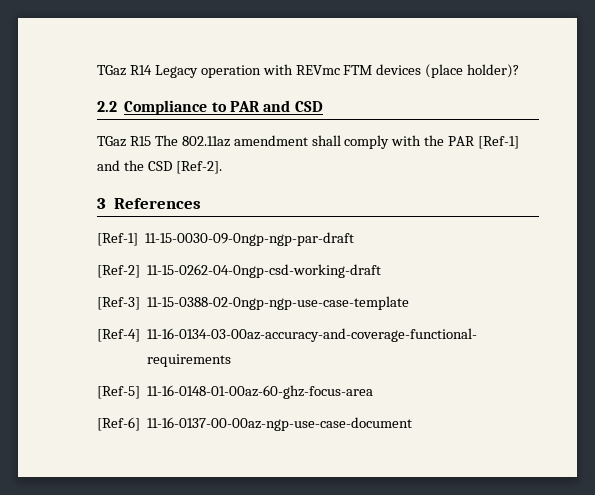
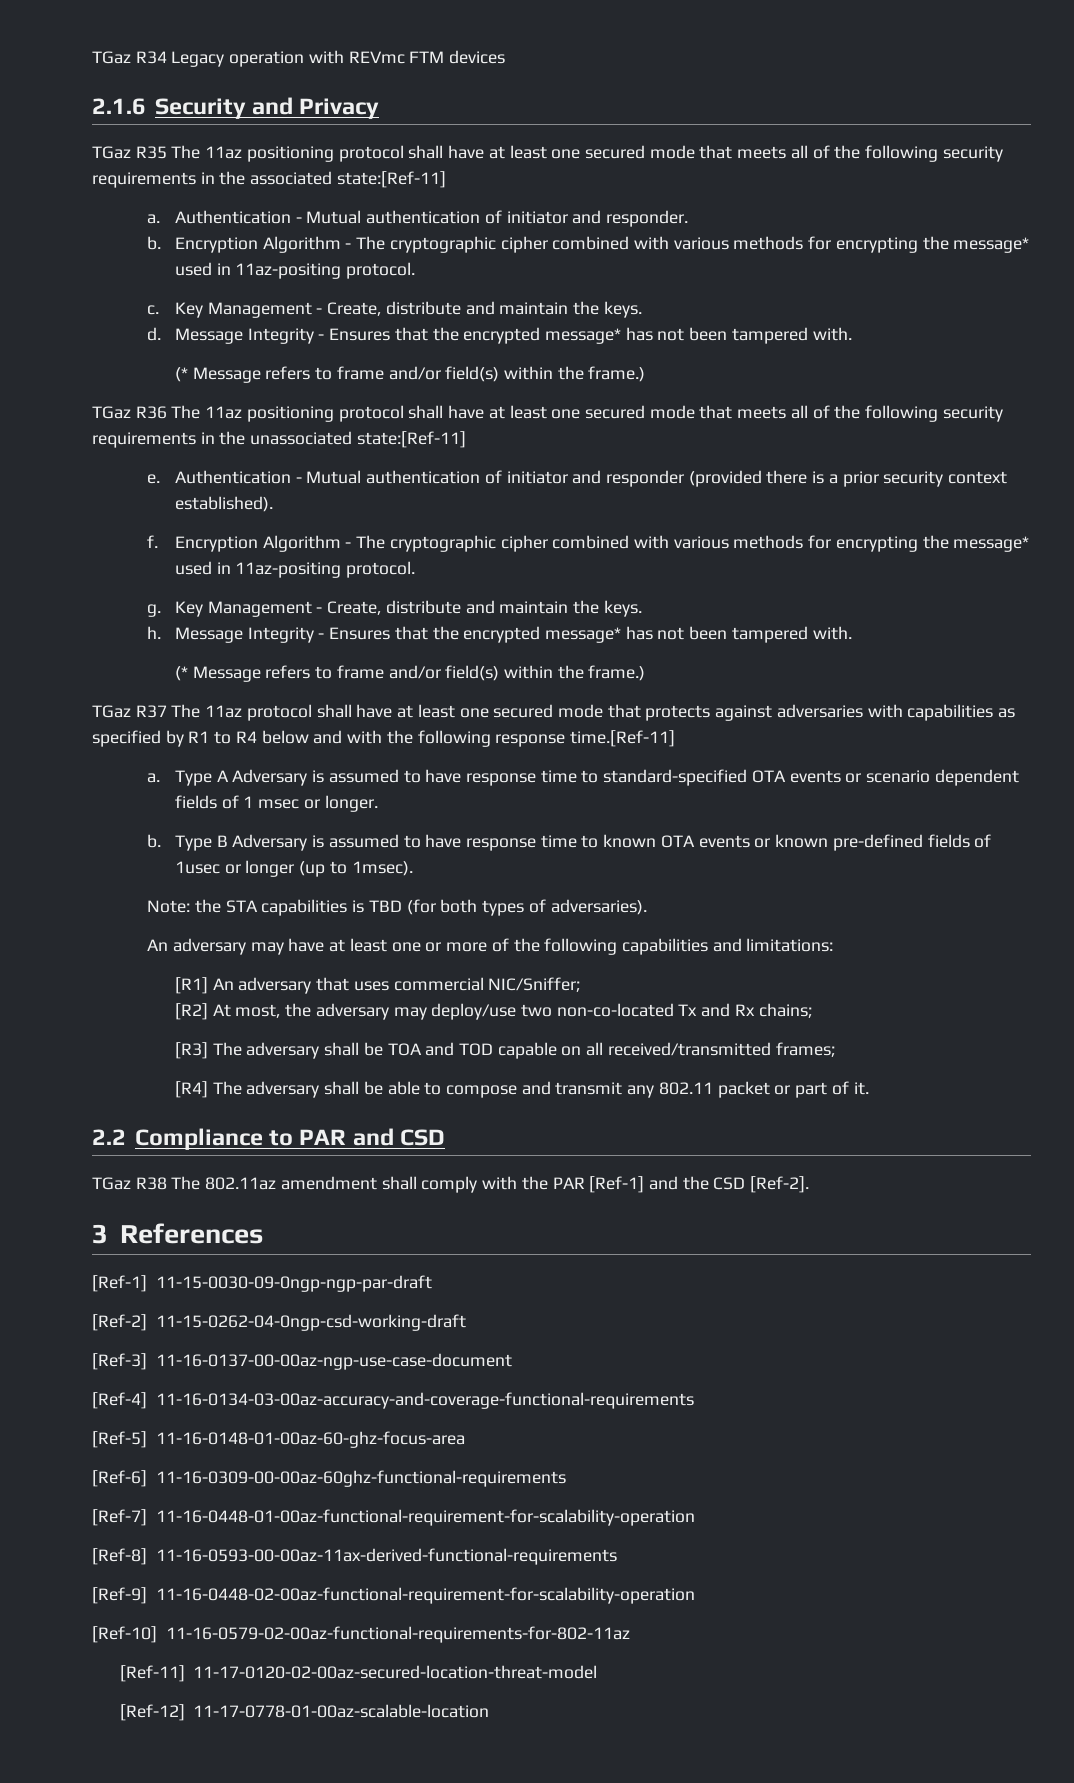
- TGaz R14 Legacy operation with REVmc FTM devices (place holder)?
+ TGaz R34 Legacy operation with REVmc FTM devices
+ 2.1.6 Security and Privacy
+ TGaz R35 The 11az positioning protocol shall have at least one secured mode that meets all of the following security requirements in the associated state:[Ref-11]
+ a. Authentication - Mutual authentication of initiator and responder.
+ b. Encryption Algorithm - The cryptographic cipher combined with various methods for encrypting the message* used in 11az-positing protocol.
+ c. Key Management - Create, distribute and maintain the keys.
+ d. Message Integrity - Ensures that the encrypted message* has not been tampered with.
+ (* Message refers to frame and/or field(s) within the frame.)
+ TGaz R36 The 11az positioning protocol shall have at least one secured mode that meets all of the following security requirements in the unassociated state:[Ref-11]
+ e. Authentication - Mutual authentication of initiator and responder (provided there is a prior security context established).
+ f. Encryption Algorithm - The cryptographic cipher combined with various methods for encrypting the message* used in 11az-positing protocol.
+ g. Key Management - Create, distribute and maintain the keys.
+ h. Message Integrity - Ensures that the encrypted message* has not been tampered with.
+ (* Message refers to frame and/or field(s) within the frame.)
+ TGaz R37 The 11az protocol shall have at least one secured mode that protects against adversaries with capabilities as specified by R1 to R4 below and with the following response time.[Ref-11]
+ a. Type A Adversary is assumed to have response time to standard-specified OTA events or scenario dependent fields of 1 msec or longer.
+ b. Type B Adversary is assumed to have response time to known OTA events or known pre-defined fields of 1usec or longer (up to 1msec).
+ Note: the STA capabilities is TBD (for both types of adversaries).
+ An adversary may have at least one or more of the following capabilities and limitations:
+ [R1] An adversary that uses commercial NIC/Sniffer;
+ [R2] At most, the adversary may deploy/use two non-co-located Tx and Rx chains;
+ [R3] The adversary shall be TOA and TOD capable on all received/transmitted frames;
+ [R4] The adversary shall be able to compose and transmit any 802.11 packet or part of it.
- TGaz R15 The 802.11az amendment shall comply with the PAR [Ref-1] and the CSD [Ref-2].
+ TGaz R38 The 802.11az amendment shall comply with the PAR [Ref-1] and the CSD [Ref-2].
- [Ref-3] 11-15-0388-02-0ngp-ngp-use-case-template
+ [Ref-3] 11-16-0137-00-00az-ngp-use-case-document
- [Ref-6] 11-16-0137-00-00az-ngp-use-case-document
+ [Ref-6] 11-16-0309-00-00az-60ghz-functional-requirements
+ [Ref-7] 11-16-0448-01-00az-functional-requirement-for-scalability-operation
+ [Ref-8] 11-16-0593-00-00az-11ax-derived-functional-requirements
+ [Ref-9] 11-16-0448-02-00az-functional-requirement-for-scalability-operation
+ [Ref-10] 11-16-0579-02-00az-functional-requirements-for-802-11az
+ [Ref-11] 11-17-0120-02-00az-secured-location-threat-model
+ [Ref-12] 11-17-0778-01-00az-scalable-location

